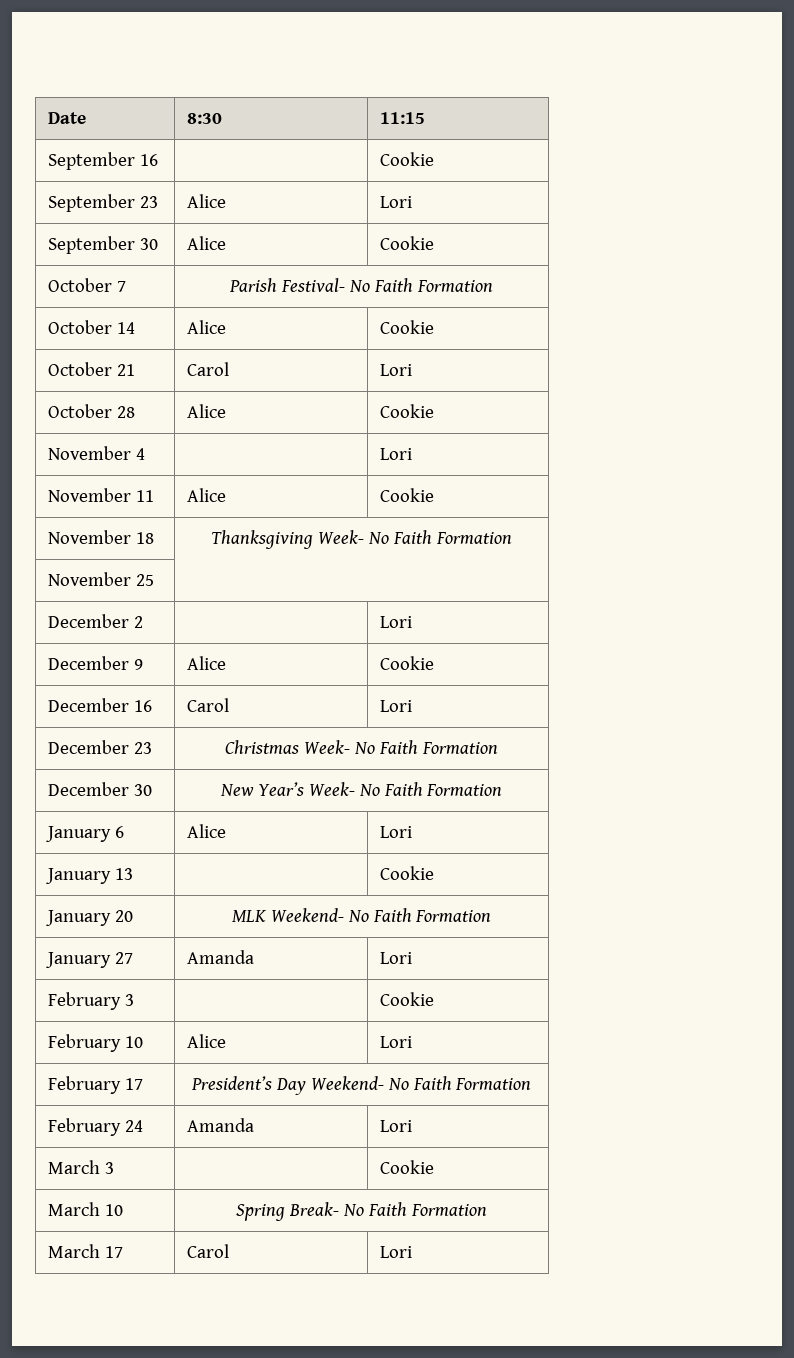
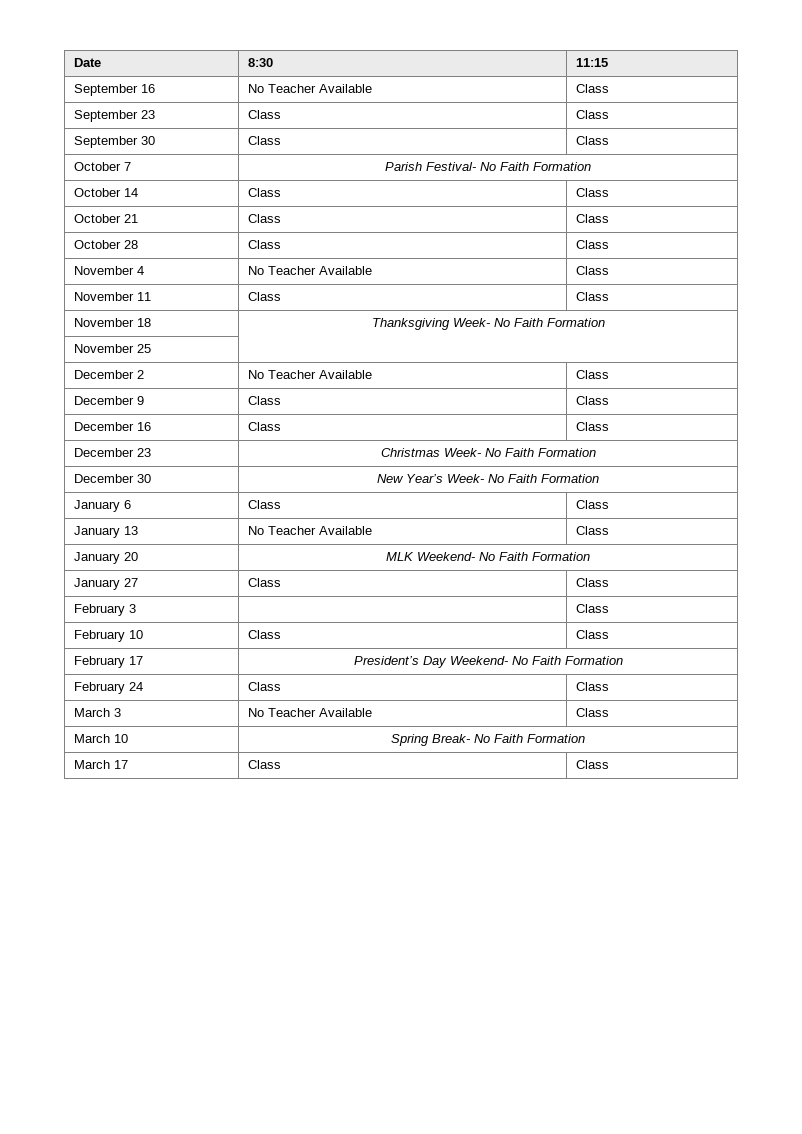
- September 16 | | Cookie
+ September 16 | No Teacher Available | Class
- September 23 | Alice | Lori
+ September 23 | Class | Class
- September 30 | Alice | Cookie
+ September 30 | Class | Class
- October 14 | Alice | Cookie
+ October 14 | Class | Class
- October 21 | Carol | Lori
+ October 21 | Class | Class
- October 28 | Alice | Cookie
+ October 28 | Class | Class
- November 4 | | Lori
+ November 4 | No Teacher Available | Class
- November 11 | Alice | Cookie
+ November 11 | Class | Class
- December 2 | | Lori
+ December 2 | No Teacher Available | Class
- December 9 | Alice | Cookie
+ December 9 | Class | Class
- December 16 | Carol | Lori
+ December 16 | Class | Class
- January 6 | Alice | Lori
+ January 6 | Class | Class
- January 13 | | Cookie
+ January 13 | No Teacher Available | Class
- January 27 | Amanda | Lori
+ January 27 | Class | Class
- February 3 | | Cookie
+ February 3 | | Class
- February 10 | Alice | Lori
+ February 10 | Class | Class
- February 24 | Amanda | Lori
+ February 24 | Class | Class
- March 3 | | Cookie
+ March 3 | No Teacher Available | Class
- March 17 | Carol | Lori
+ March 17 | Class | Class

